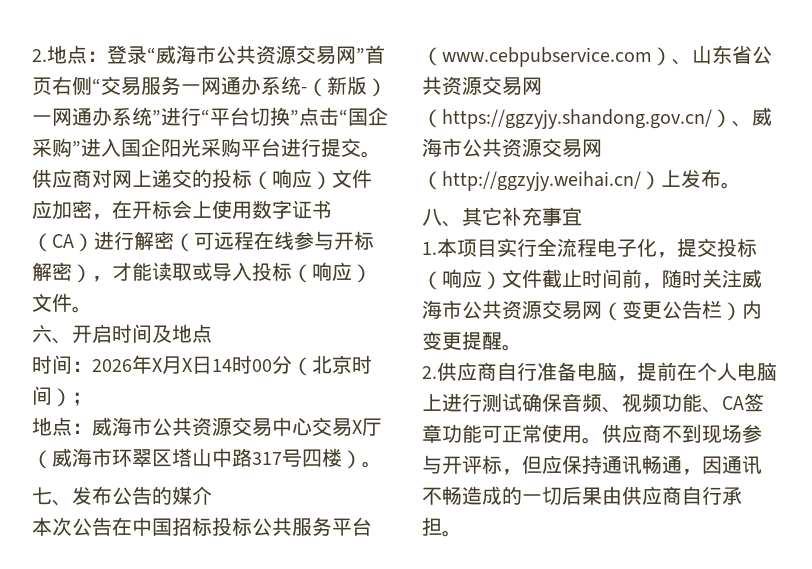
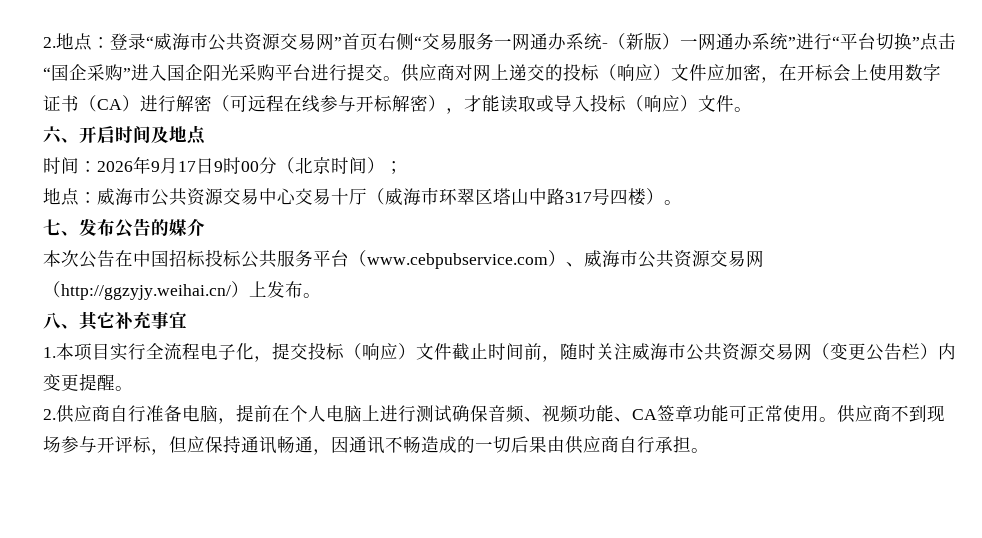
- 时间：2026年X月X日14时00分（北京时间）；
+ 时间：2026年9月17日9时00分（北京时间）；
- 地点：威海市公共资源交易中心交易X厅（威海市环翠区塔山中路317号四楼）。
+ 地点：威海市公共资源交易中心交易十厅（威海市环翠区塔山中路317号四楼）。
- 本次公告在中国招标投标公共服务平台（www.cebpubservice.com）、山东省公共资源交易网（https://ggzyjy.shandong.gov.cn/）、威海市公共资源交易网（http://ggzyjy.weihai.cn/）上发布。
+ 本次公告在中国招标投标公共服务平台（www.cebpubservice.com）、威海市公共资源交易网（http://ggzyjy.weihai.cn/）上发布。

